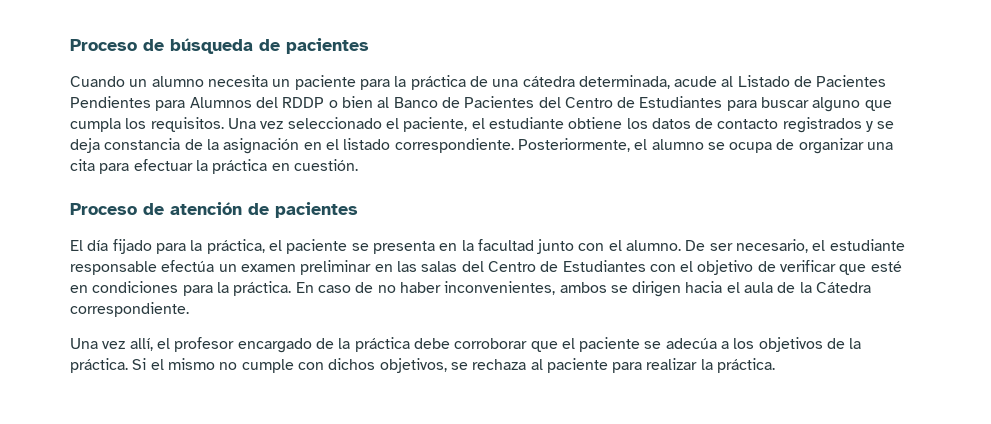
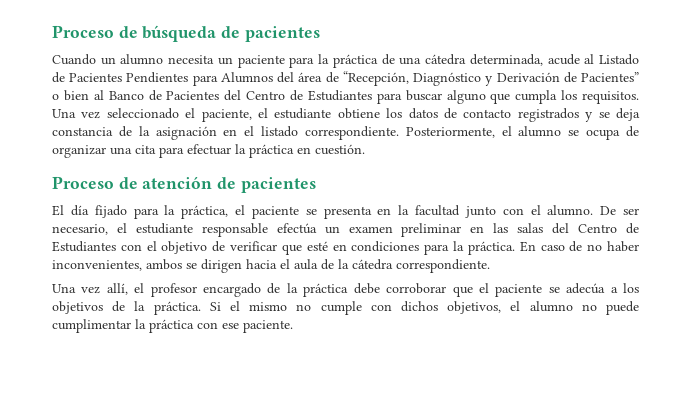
- Cuando un alumno necesita un paciente para la práctica de una cátedra determinada, acude al Listado de Pacientes Pendientes para Alumnos del RDDP o bien al Banco de Pacientes del Centro de Estudiantes para buscar alguno que cumpla los requisitos.
+ Cuando un alumno necesita un paciente para la práctica de una cátedra determinada, acude al Listado de Pacientes Pendientes para Alumnos del área de “Recepción, Diagnóstico y Derivación de Pacientes” o bien al Banco de Pacientes del Centro de Estudiantes para buscar alguno que cumpla los requisitos.
- En caso de no haber inconvenientes, ambos se dirigen hacia el aula de la Cátedra correspondiente.
+ En caso de no haber inconvenientes, ambos se dirigen hacia el aula de la cátedra correspondiente.
- Si el mismo no cumple con dichos objetivos, se rechaza al paciente para realizar la práctica.
+ Si el mismo no cumple con dichos objetivos, el alumno no puede cumplimentar la práctica con ese paciente.

